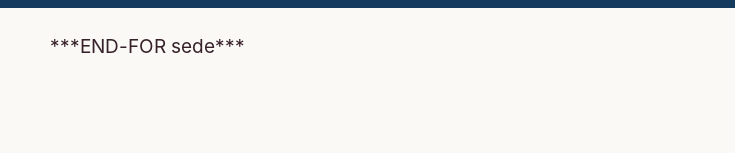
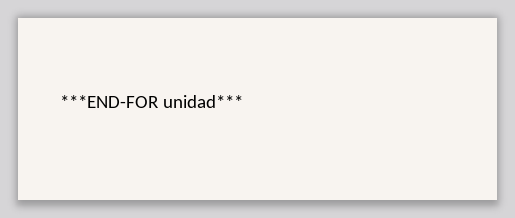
- ***END-FOR sede***
+ ***END-FOR unidad***

